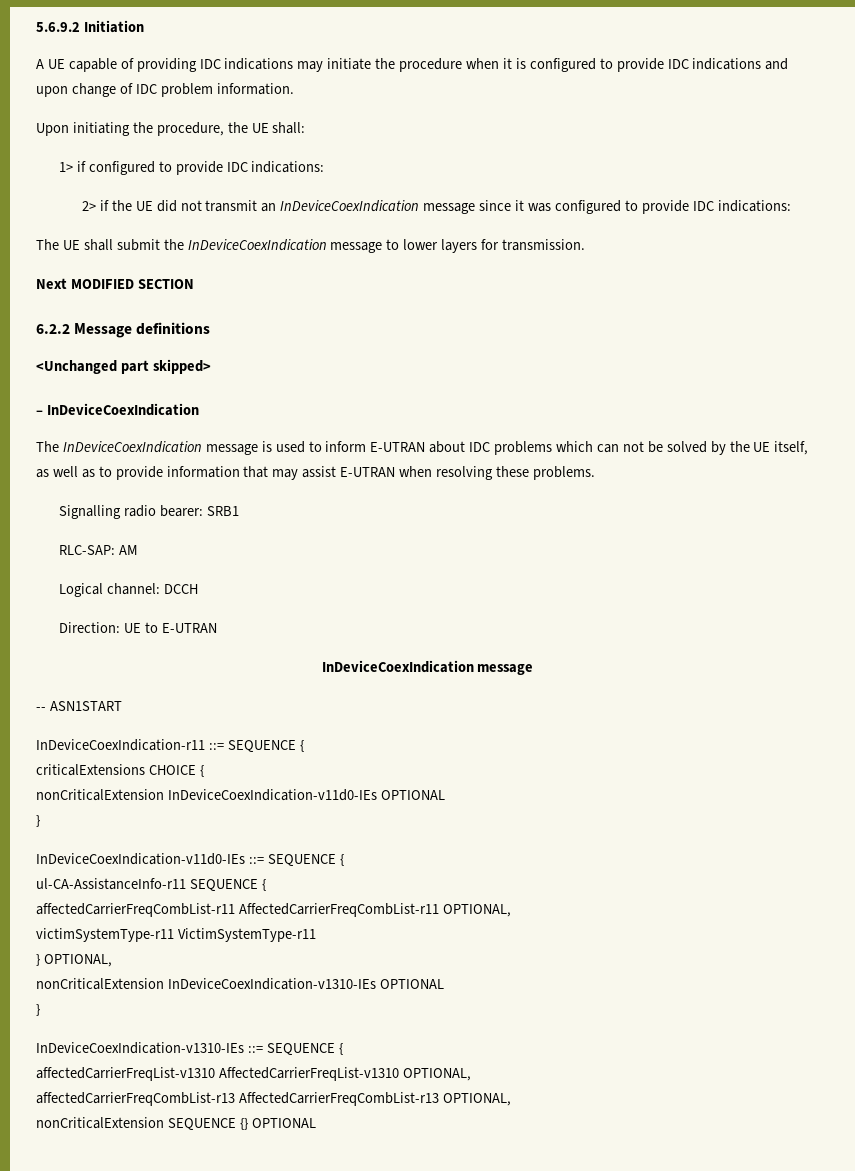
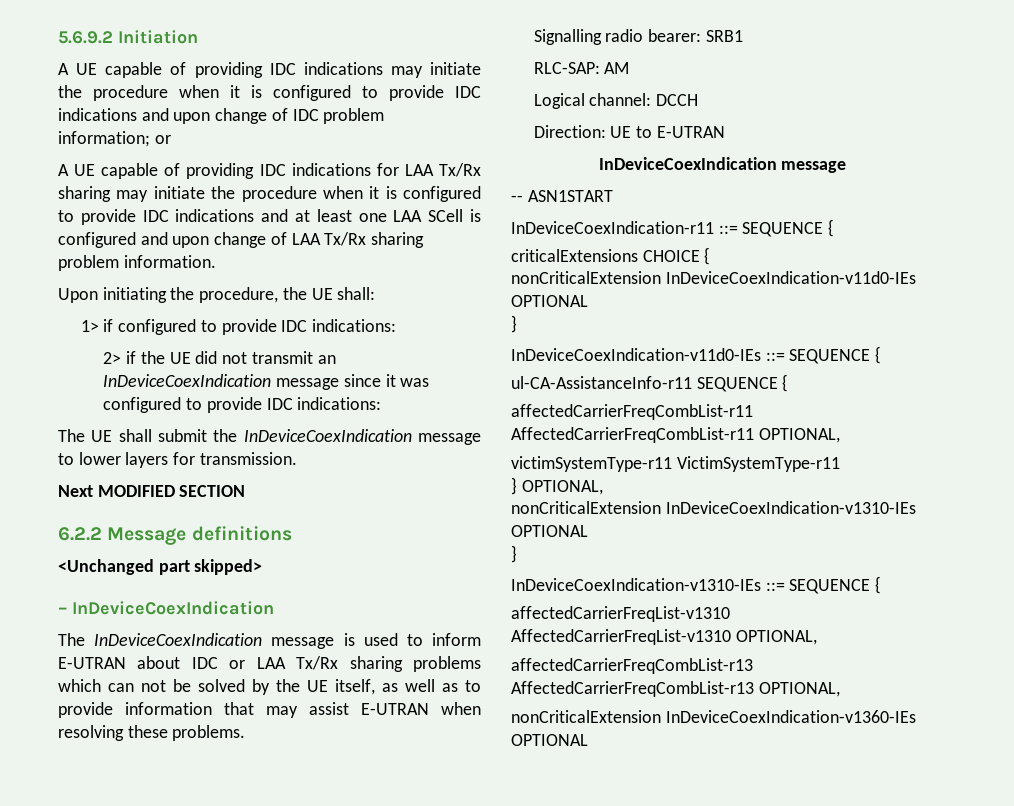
- A UE capable of providing IDC indications may initiate the procedure when it is configured to provide IDC indications and upon change of IDC problem information.
+ A UE capable of providing IDC indications may initiate the procedure when it is configured to provide IDC indications and upon change of IDC problem information; or
+ A UE capable of providing IDC indications for LAA Tx/Rx sharing may initiate the procedure when it is configured to provide IDC indications and at least one LAA SCell is configured and upon change of LAA Tx/Rx sharing problem information.
- The InDeviceCoexIndication message is used to inform E-UTRAN about IDC problems which can not be solved by the UE itself, as well as to provide information that may assist E-UTRAN when resolving these problems.
+ The InDeviceCoexIndication message is used to inform E-UTRAN about IDC or LAA Tx/Rx sharing problems which can not be solved by the UE itself, as well as to provide information that may assist E-UTRAN when resolving these problems.
- nonCriticalExtension SEQUENCE {} OPTIONAL
+ nonCriticalExtension InDeviceCoexIndication-v1360-IEs OPTIONAL

